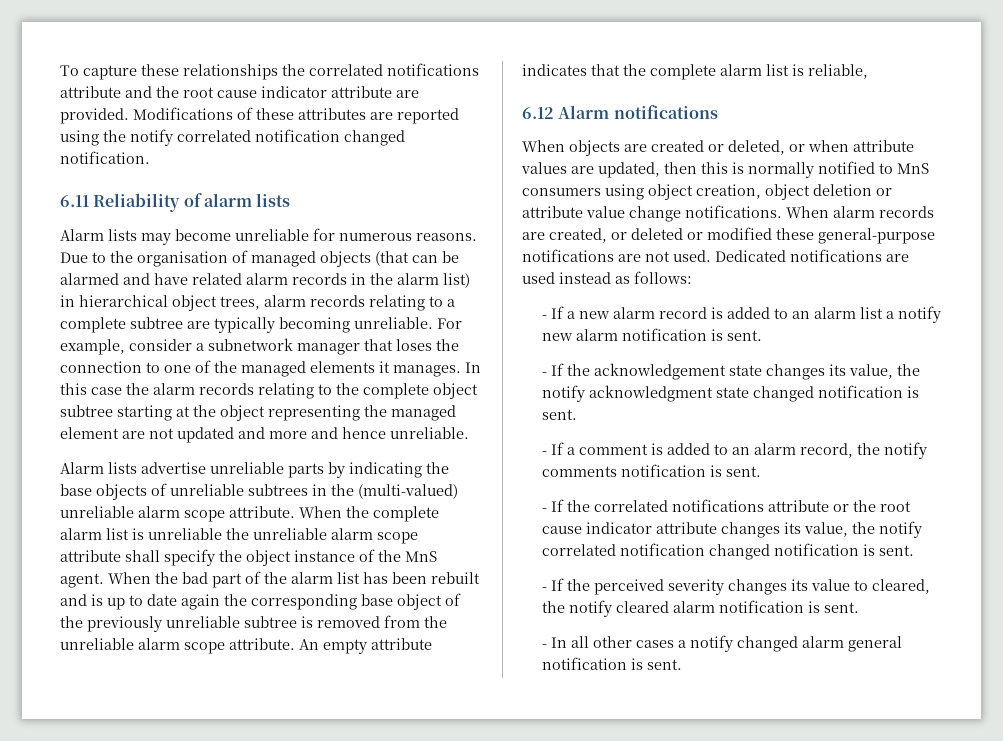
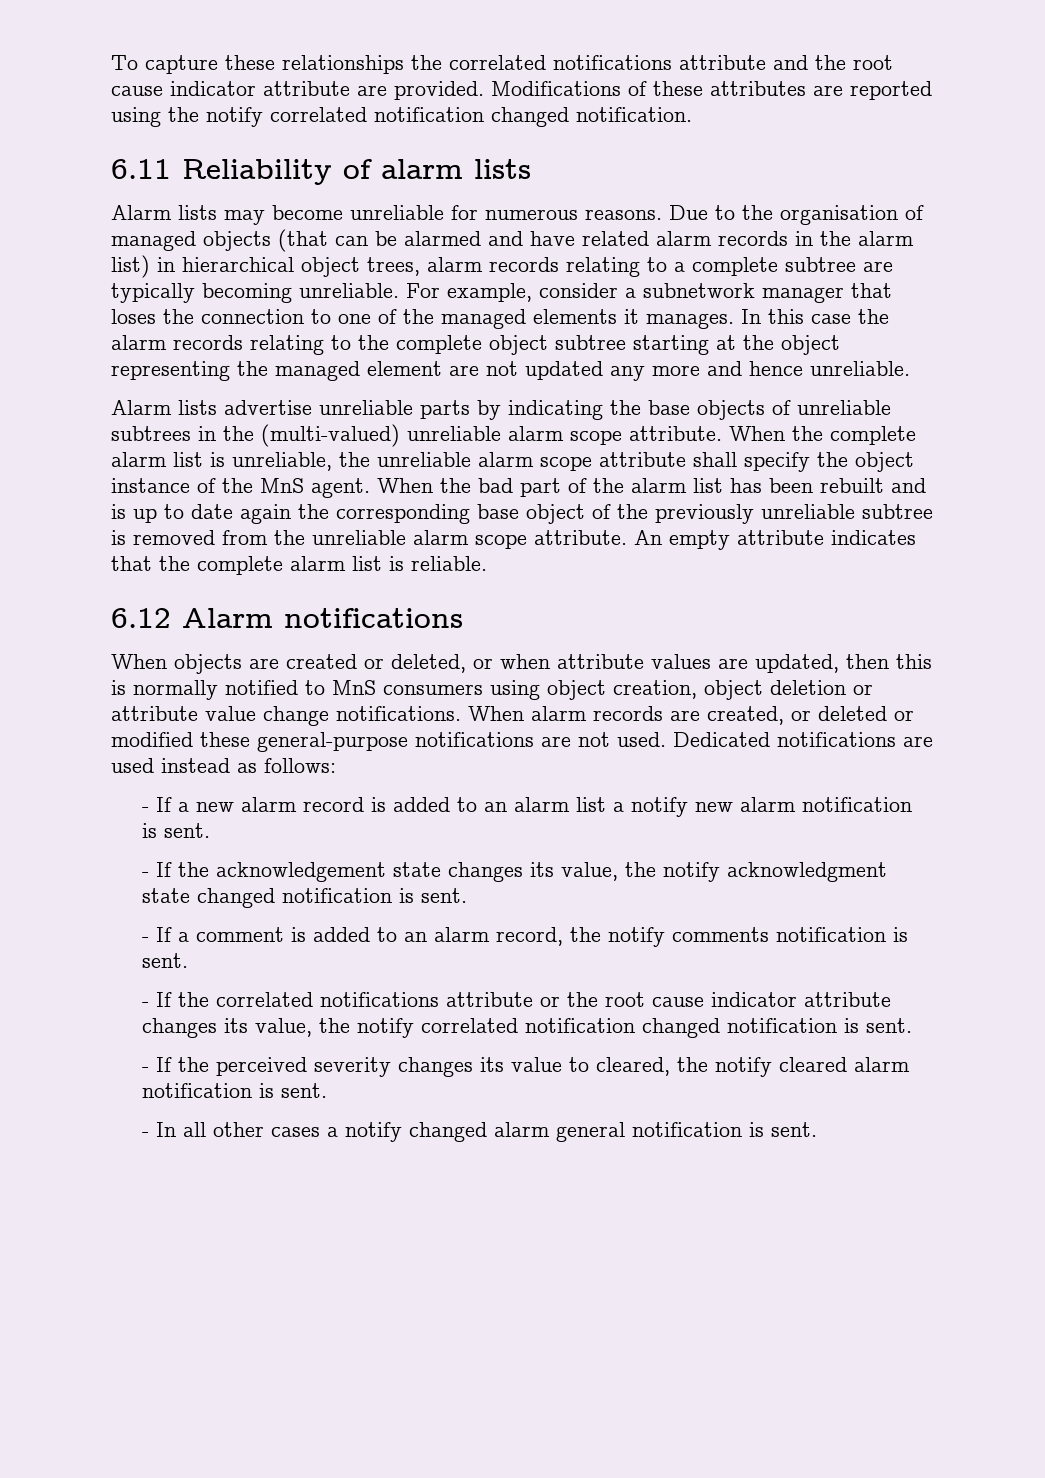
- In this case the alarm records relating to the complete object subtree starting at the object representing the managed element are not updated and more and hence unreliable.
+ In this case the alarm records relating to the complete object subtree starting at the object representing the managed element are not updated any more and hence unreliable.
- When the complete alarm list is unreliable the unreliable alarm scope attribute shall specify the object instance of the MnS agent.
+ When the complete alarm list is unreliable, the unreliable alarm scope attribute shall specify the object instance of the MnS agent.
- An empty attribute indicates that the complete alarm list is reliable,
+ An empty attribute indicates that the complete alarm list is reliable.

